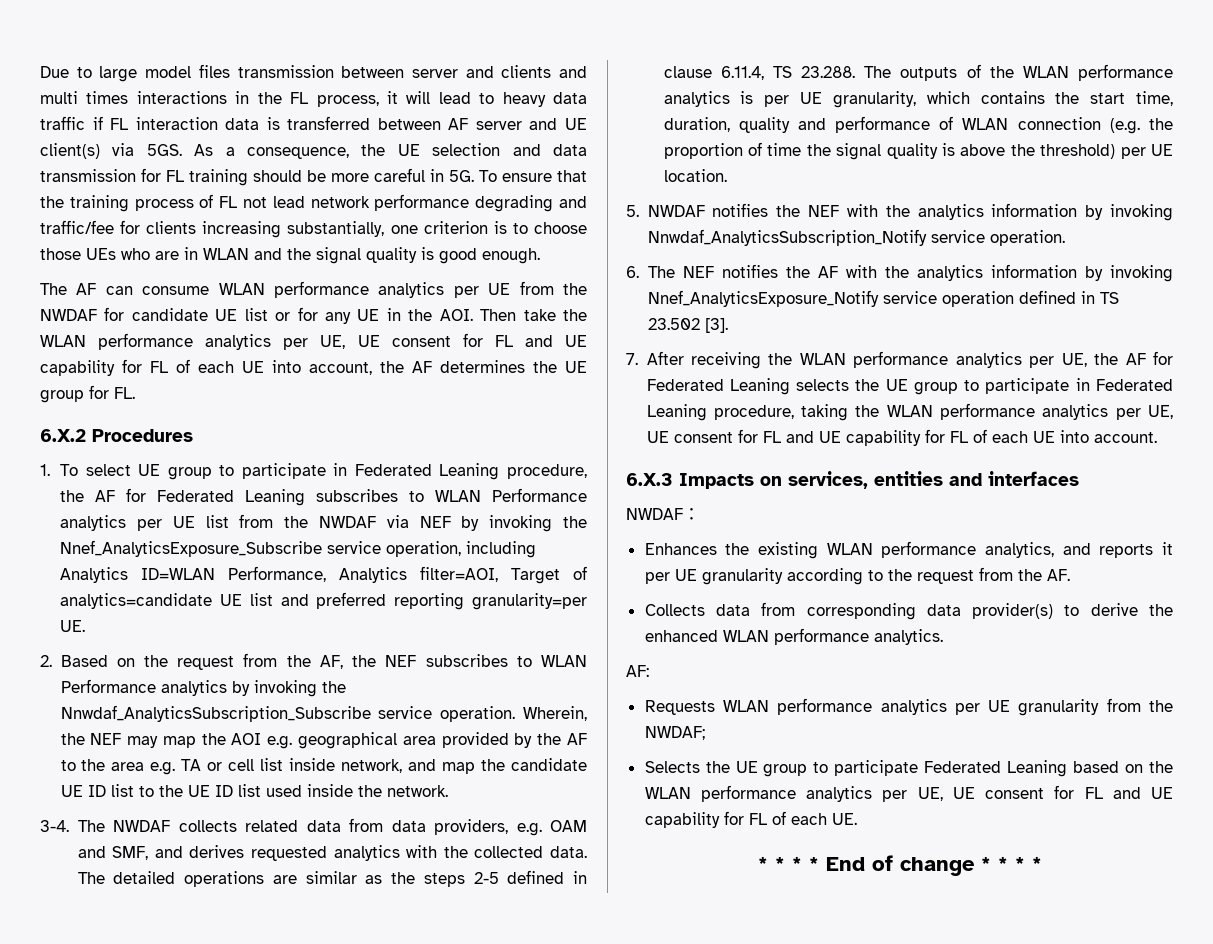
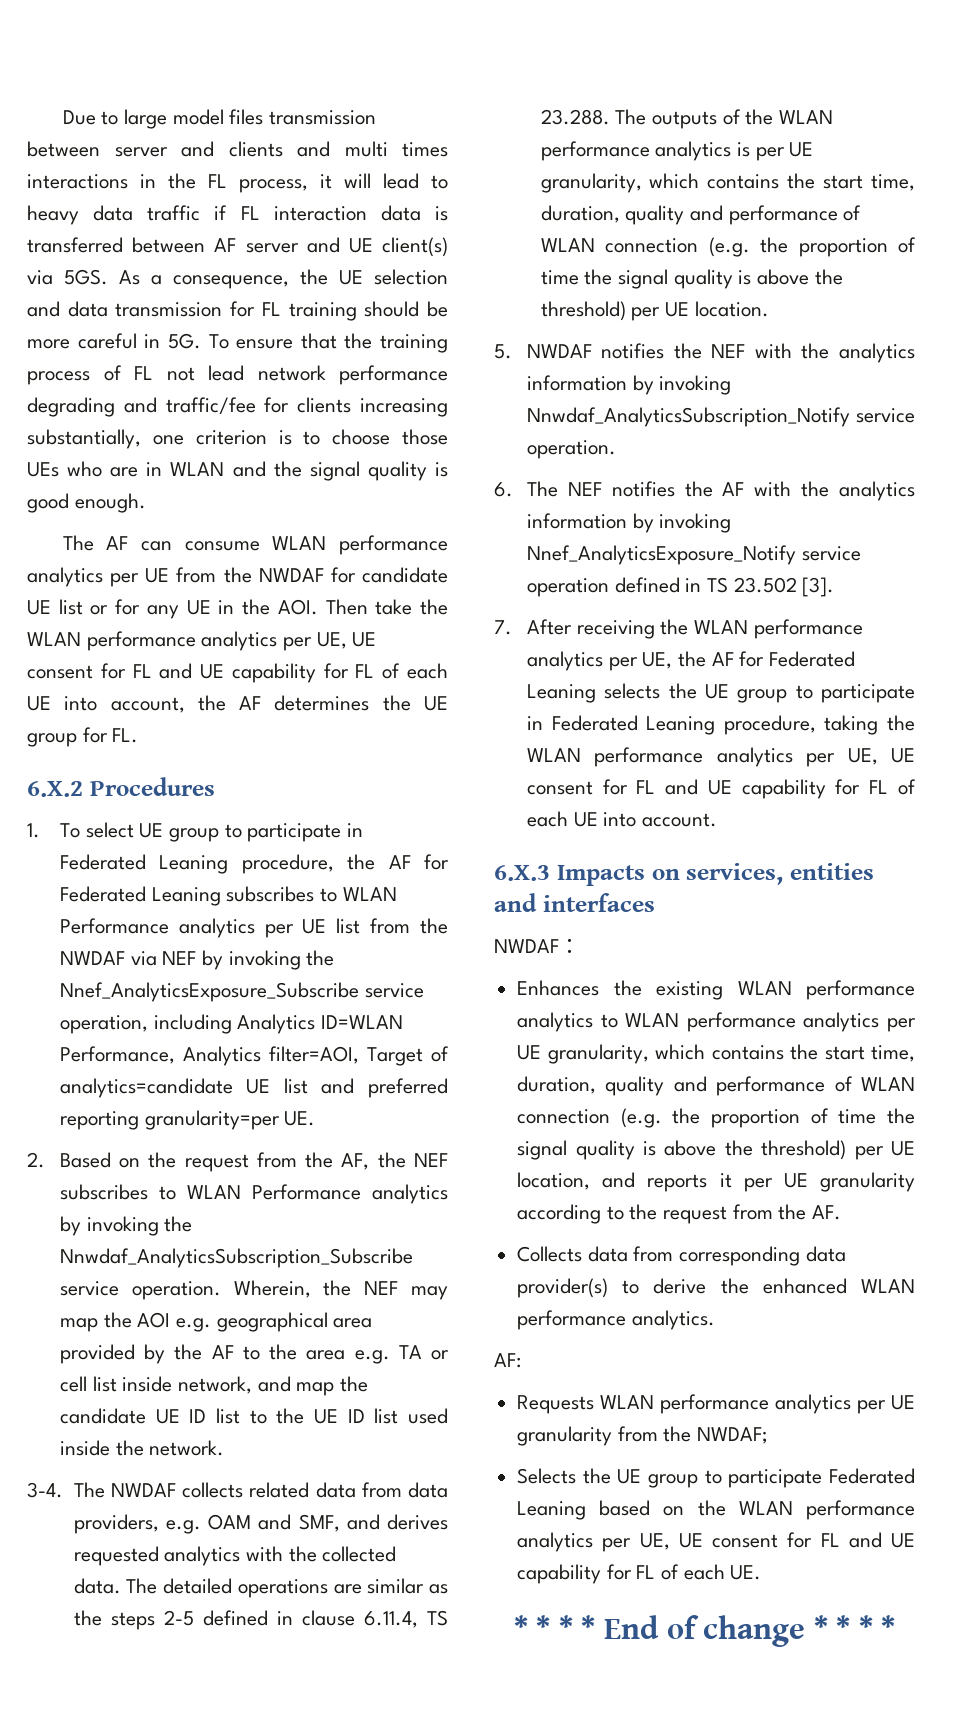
- Enhances the existing WLAN performance analytics, and reports it per UE granularity according to the request from the AF.
+ Enhances the existing WLAN performance analytics to WLAN performance analytics per UE granularity, which contains the start time, duration, quality and performance of WLAN connection (e.g. the proportion of time the signal quality is above the threshold) per UE location, and reports it per UE granularity according to the request from the AF.

